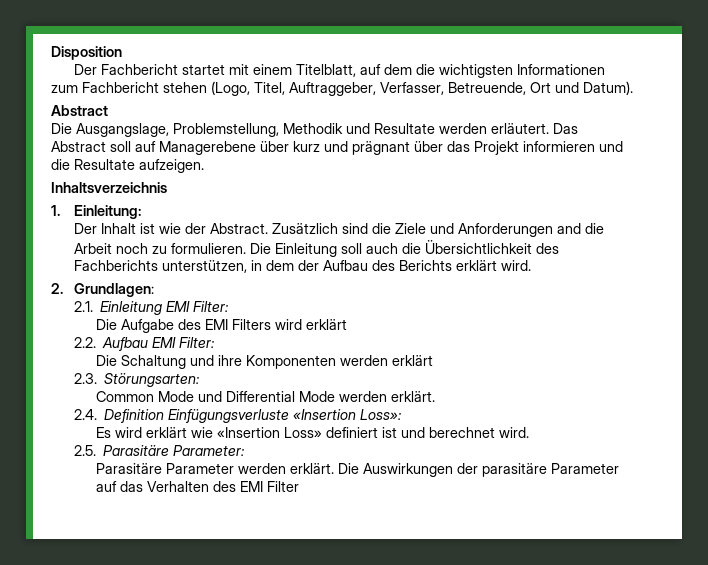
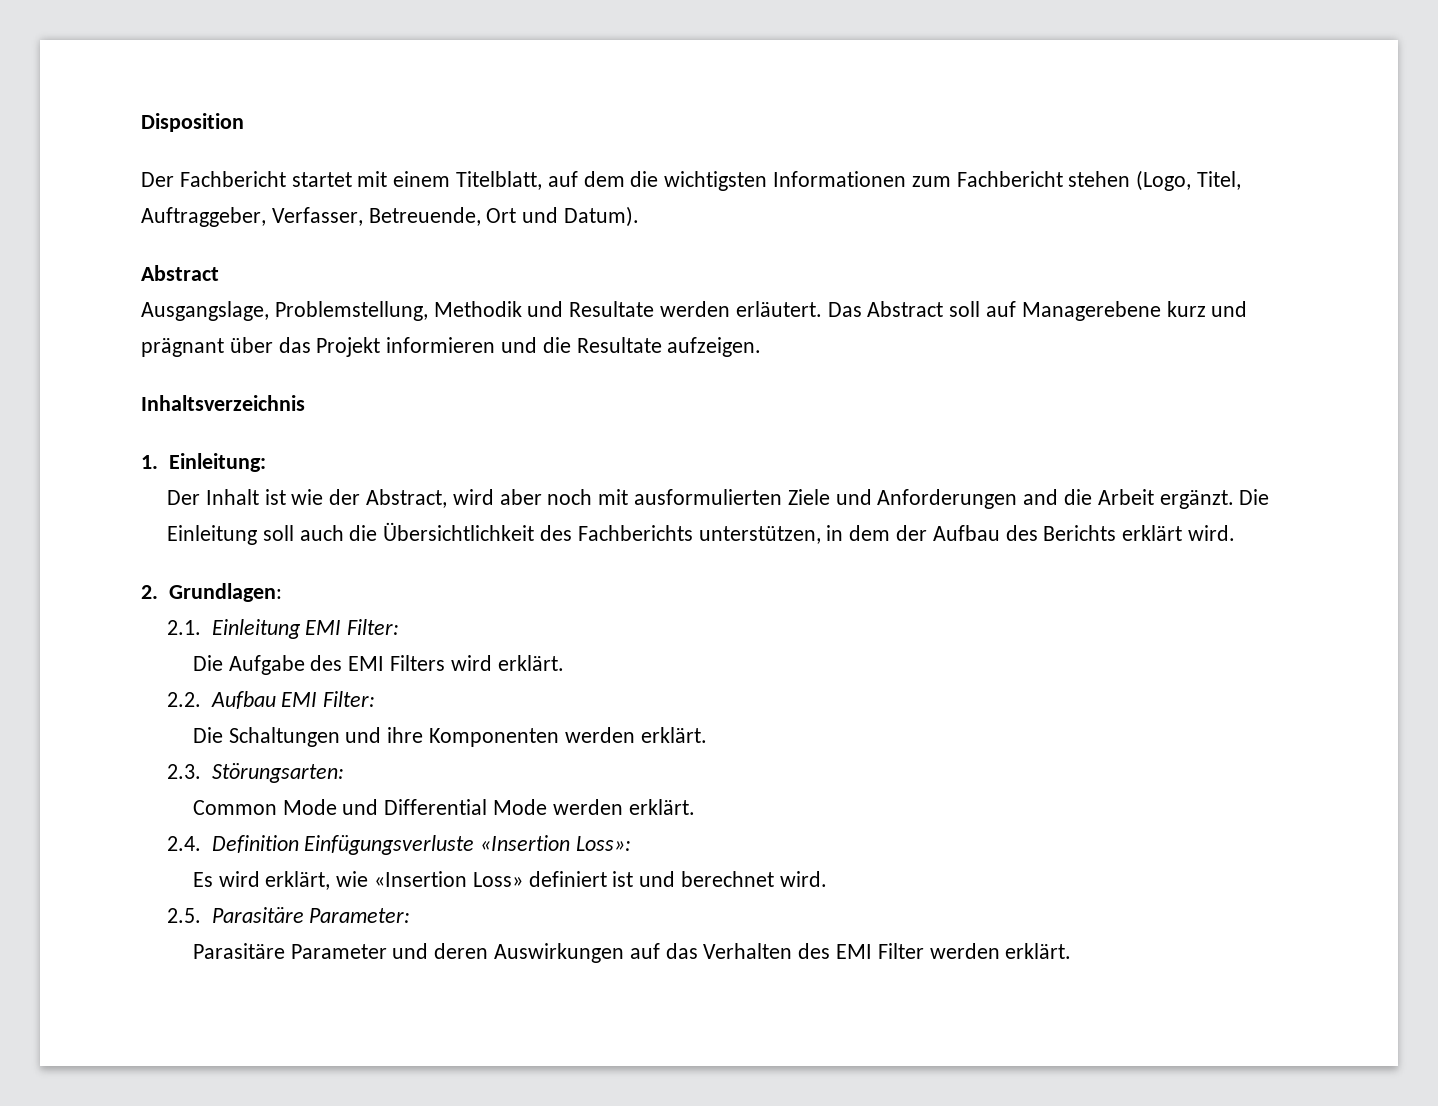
- Die Ausgangslage, Problemstellung, Methodik und Resultate werden erläutert.
+ Ausgangslage, Problemstellung, Methodik und Resultate werden erläutert.
- Das Abstract soll auf Managerebene über kurz und prägnant über das Projekt informieren und die Resultate aufzeigen.
+ Das Abstract soll auf Managerebene kurz und prägnant über das Projekt informieren und die Resultate aufzeigen.
- Der Inhalt ist wie der Abstract. Zusätzlich sind die Ziele und Anforderungen and die Arbeit noch zu formulieren.
+ Der Inhalt ist wie der Abstract, wird aber noch mit ausformulierten Ziele und Anforderungen and die Arbeit ergänzt.
- Die Aufgabe des EMI Filters wird erklärt
+ Die Aufgabe des EMI Filters wird erklärt.
- Die Schaltung und ihre Komponenten werden erklärt
+ Die Schaltungen und ihre Komponenten werden erklärt.
- Es wird erklärt wie «Insertion Loss» definiert ist und berechnet wird.
+ Es wird erklärt, wie «Insertion Loss» definiert ist und berechnet wird.
- Parasitäre Parameter werden erklärt. Die Auswirkungen der parasitäre Parameter auf das Verhalten des EMI Filter
+ Parasitäre Parameter und deren Auswirkungen auf das Verhalten des EMI Filter werden erklärt.

